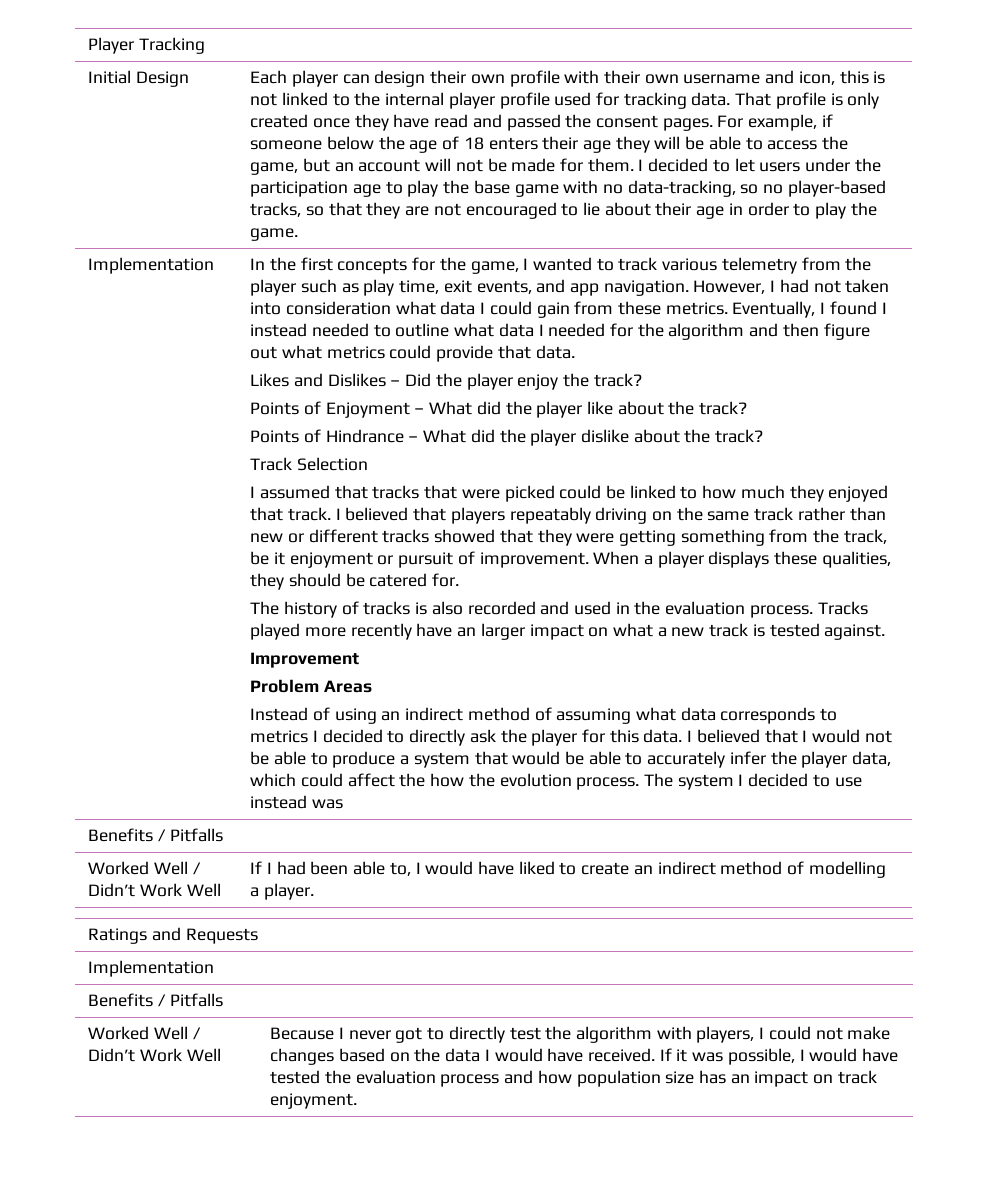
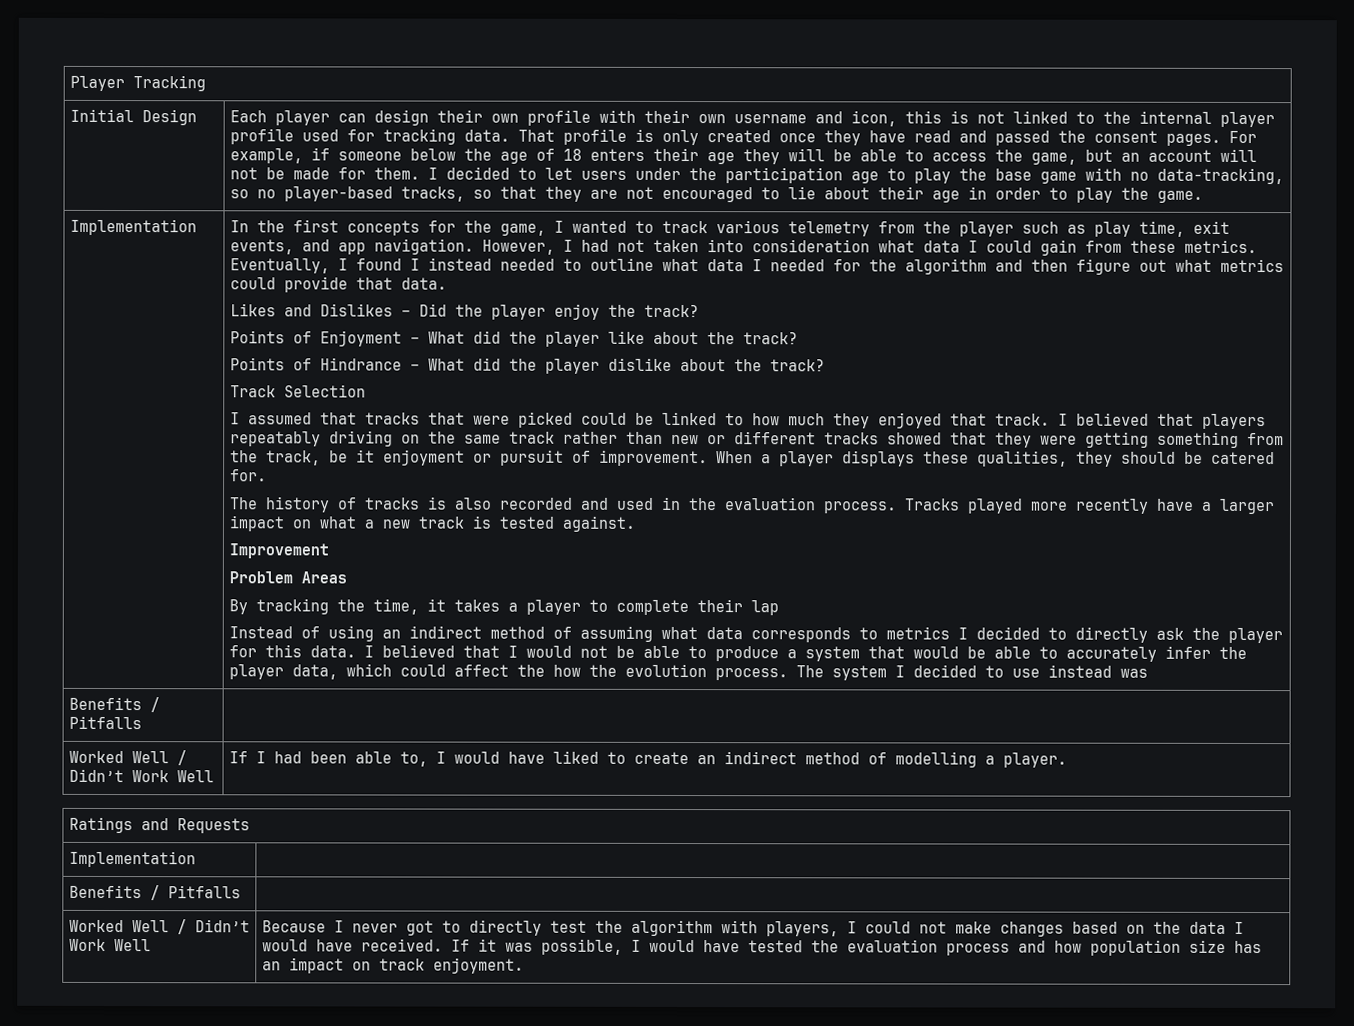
- Tracks played more recently have an larger impact on what a new track is tested against.
+ Tracks played more recently have a larger impact on what a new track is tested against.
+ By tracking the time, it takes a player to complete their lap

